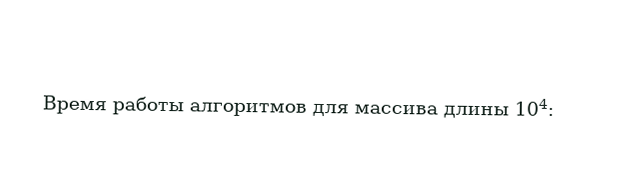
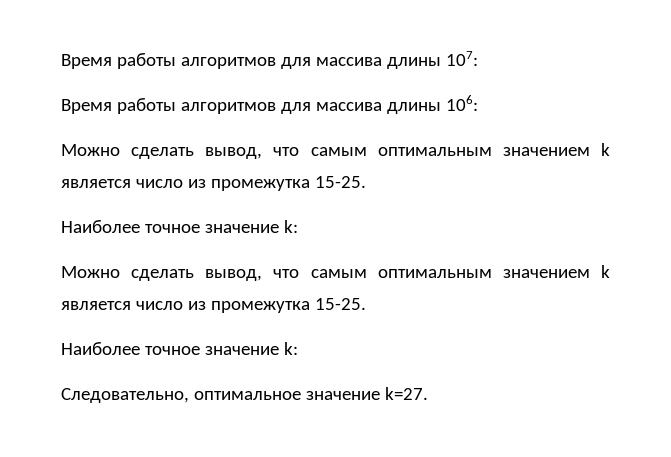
- Время работы алгоритмов для массива длины 104:
+ Время работы алгоритмов для массива длины 107:
+ Время работы алгоритмов для массива длины 106:
+ Можно сделать вывод, что самым оптимальным значением k является число из промежутка 15-25.
+ Наиболее точное значение k:
+ Можно сделать вывод, что самым оптимальным значением k является число из промежутка 15-25.
+ Наиболее точное значение k:
+ Следовательно, оптимальное значение k=27.

